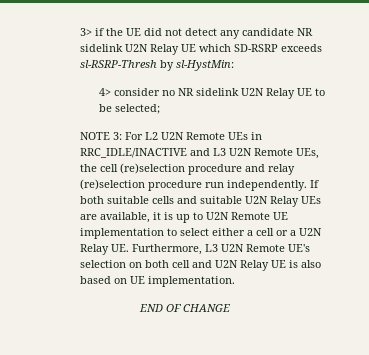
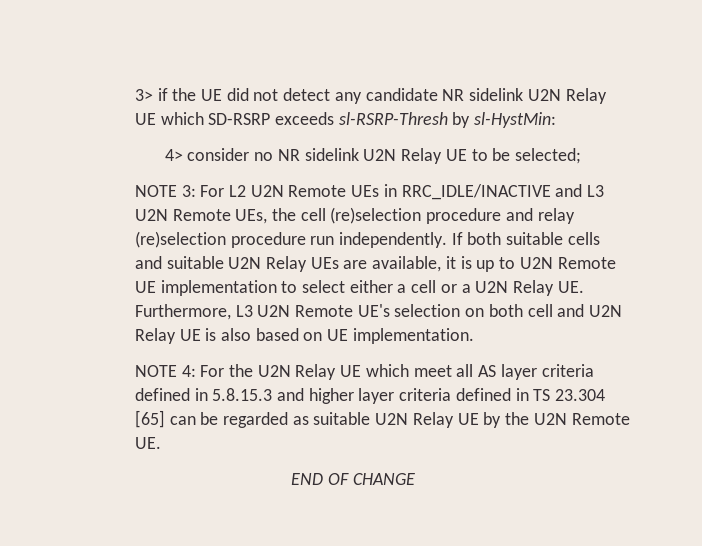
+ NOTE 4: For the U2N Relay UE which meet all AS layer criteria defined in 5.8.15.3 and higher layer criteria defined in TS 23.304 [65] can be regarded as suitable U2N Relay UE by the U2N Remote UE.

